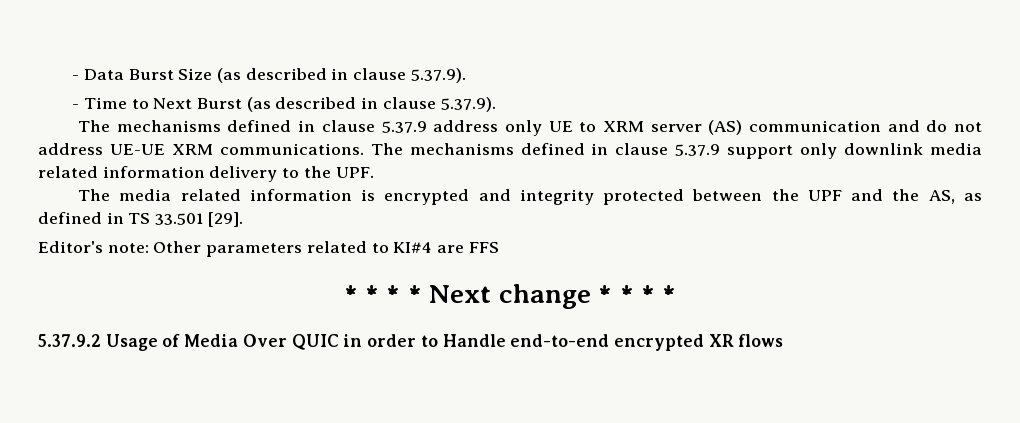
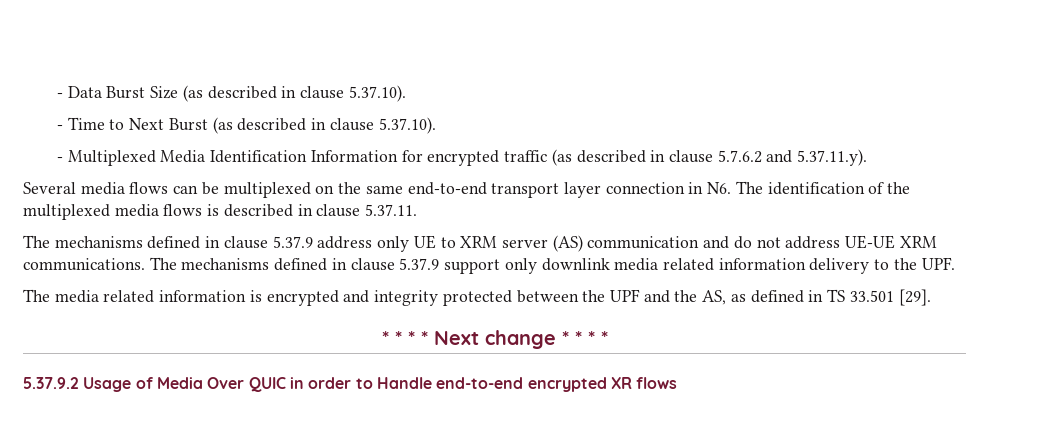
- - Data Burst Size (as described in clause 5.37.9).
+ - Data Burst Size (as described in clause 5.37.10).
- - Time to Next Burst (as described in clause 5.37.9).
+ - Time to Next Burst (as described in clause 5.37.10).
+ - Multiplexed Media Identification Information for encrypted traffic (as described in clause 5.7.6.2 and 5.37.11.y).
+ Several media flows can be multiplexed on the same end-to-end transport layer connection in N6. The identification of the multiplexed media flows is described in clause 5.37.11.
- Editor's note: Other parameters related to KI#4 are FFS

